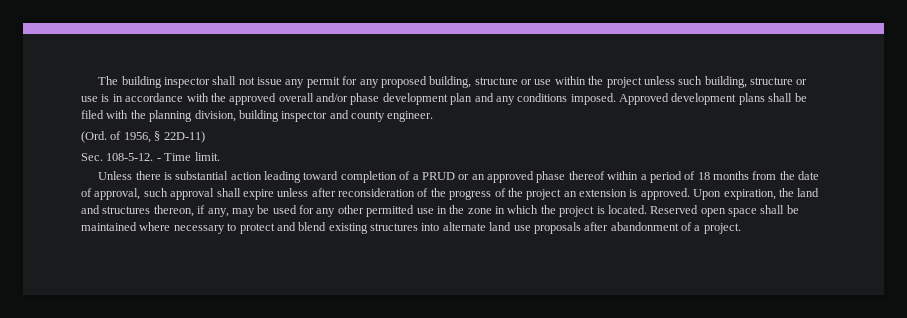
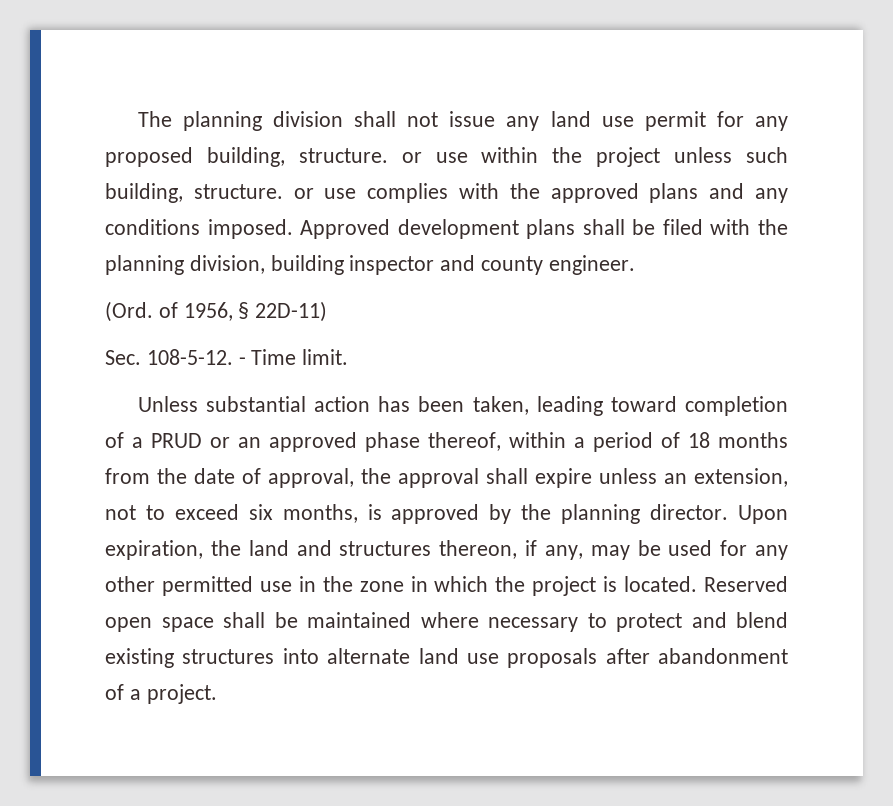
- The building inspector shall not issue any permit for any proposed building, structure or use within the project unless such building, structure or use is in accordance with the approved overall and/or phase development plan and any conditions imposed.
+ The planning division shall not issue any land use permit for any proposed building, structure. or use within the project unless such building, structure. or use complies with the approved plans and any conditions imposed.
- Unless there is substantial action leading toward completion of a PRUD or an approved phase thereof within a period of 18 months from the date of approval, such approval shall expire unless after reconsideration of the progress of the project an extension is approved.
+ Unless substantial action has been taken, leading toward completion of a PRUD or an approved phase thereof, within a period of 18 months from the date of approval, the approval shall expire unless an extension, not to exceed six months, is approved by the planning director.

